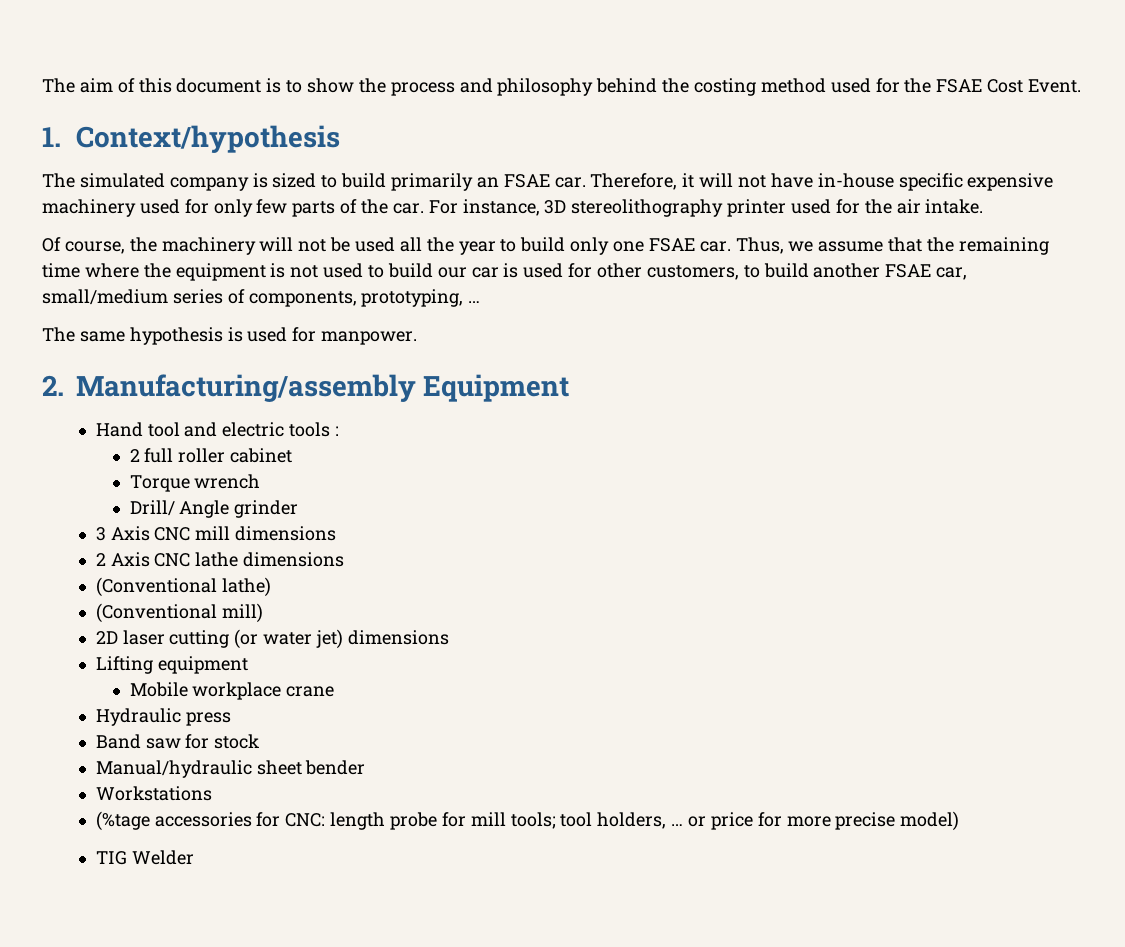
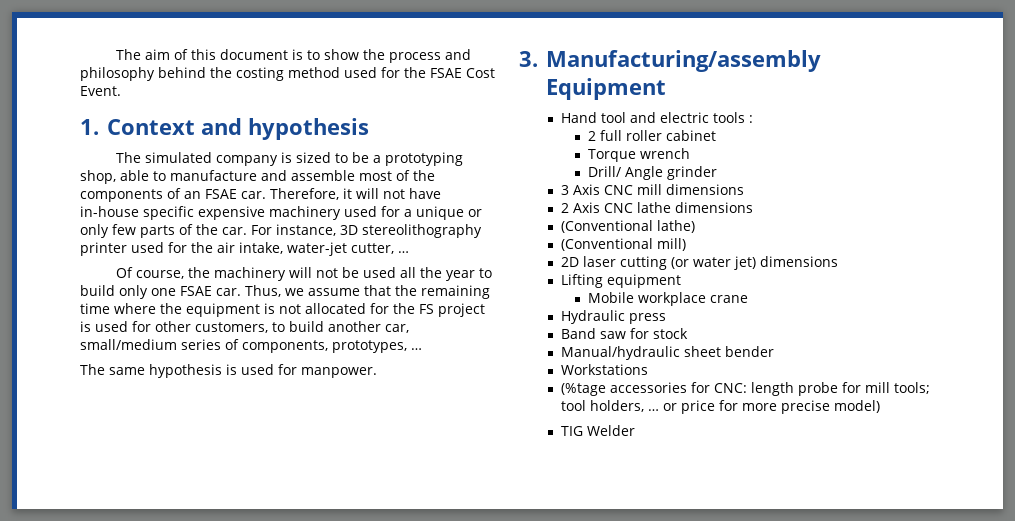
- 1. Context/hypothesis
+ 1. Context and hypothesis
- The simulated company is sized to build primarily an FSAE car.
+ The simulated company is sized to be a prototyping shop, able to manufacture and assemble most of the components of an FSAE car.
- Therefore, it will not have in-house specific expensive machinery used for only few parts of the car.
+ Therefore, it will not have in-house specific expensive machinery used for a unique or only few parts of the car.
- For instance, 3D stereolithography printer used for the air intake.
+ For instance, 3D stereolithography printer used for the air intake, water-jet cutter, …
- Thus, we assume that the remaining time where the equipment is not used to build our car is used for other customers, to build another FSAE car, small/medium series of components, prototyping, …
+ Thus, we assume that the remaining time where the equipment is not allocated for the FS project is used for other customers, to build another car, small/medium series of components, prototypes, …
- 2. Manufacturing/assembly Equipment
+ 3. Manufacturing/assembly Equipment

